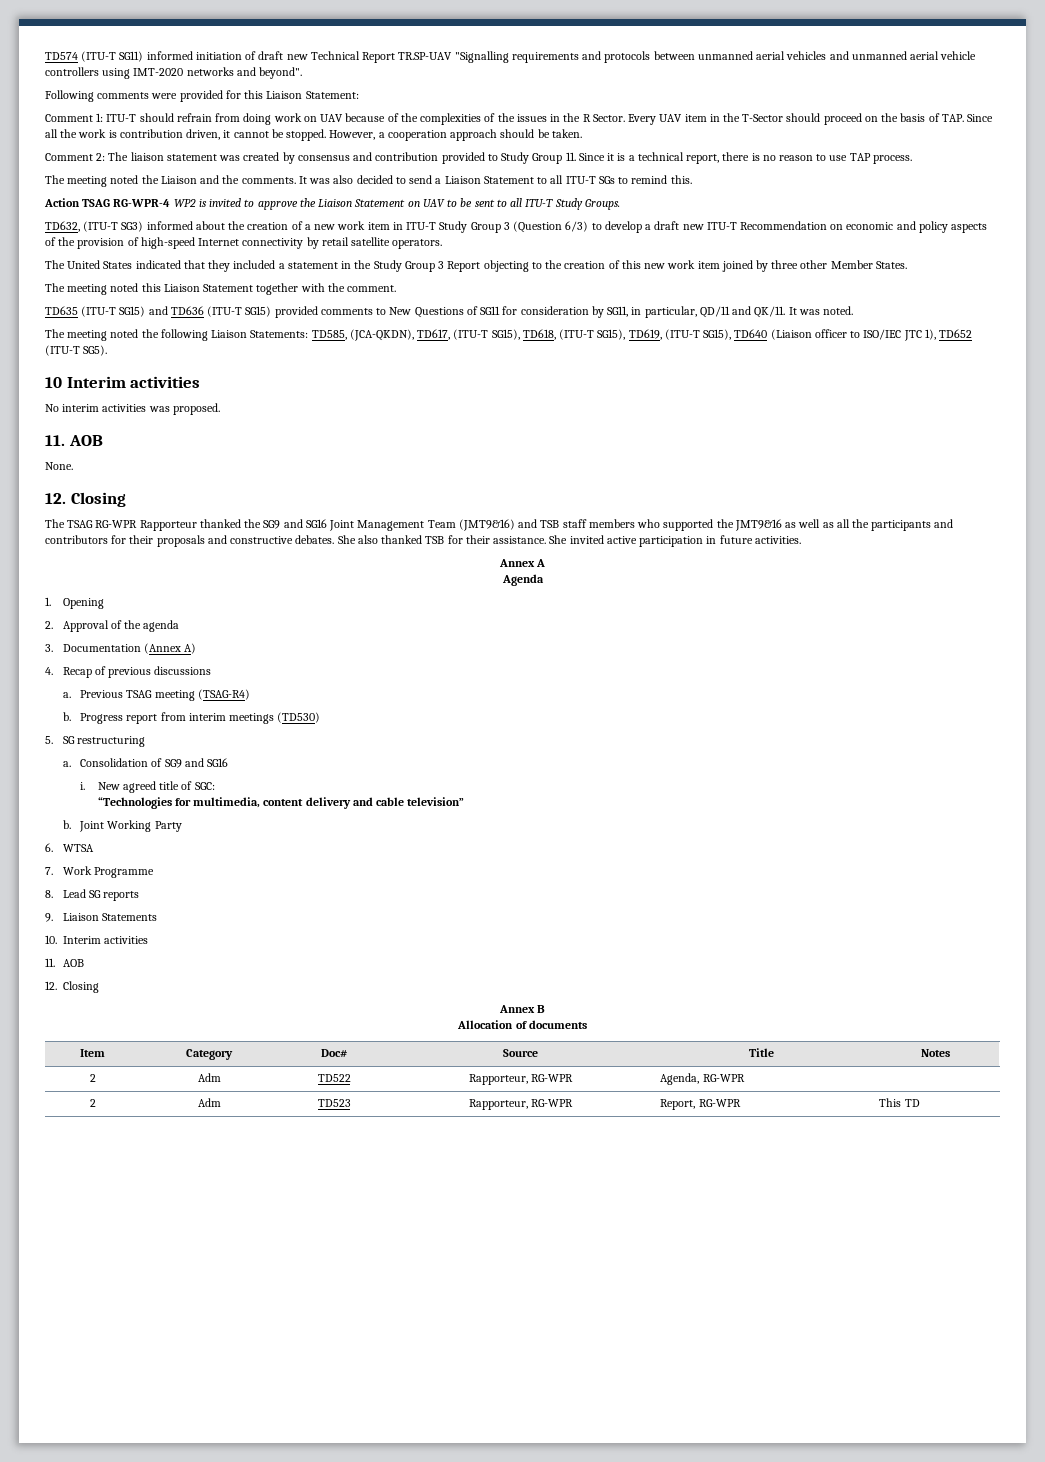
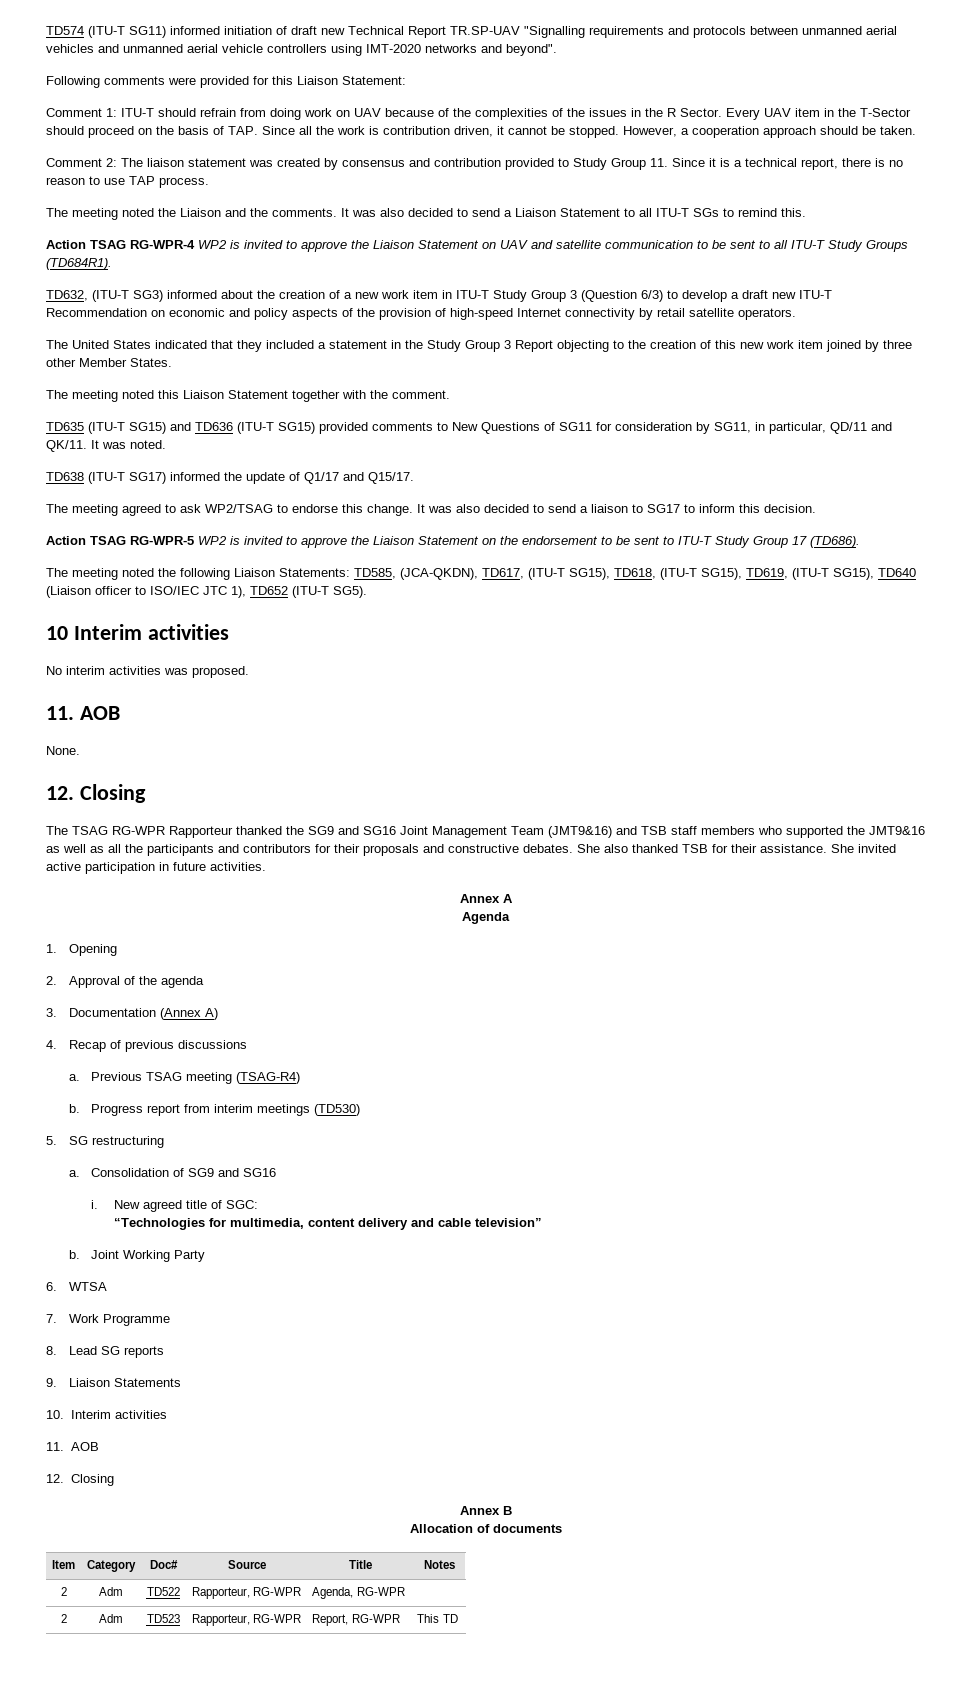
- Action TSAG RG-WPR-4 WP2 is invited to approve the Liaison Statement on UAV to be sent to all ITU-T Study Groups.
+ Action TSAG RG-WPR-4 WP2 is invited to approve the Liaison Statement on UAV and satellite communication to be sent to all ITU-T Study Groups (TD684R1).
+ TD638 (ITU-T SG17) informed the update of Q1/17 and Q15/17.
+ The meeting agreed to ask WP2/TSAG to endorse this change. It was also decided to send a liaison to SG17 to inform this decision.
+ Action TSAG RG-WPR-5 WP2 is invited to approve the Liaison Statement on the endorsement to be sent to ITU-T Study Group 17 (TD686).

